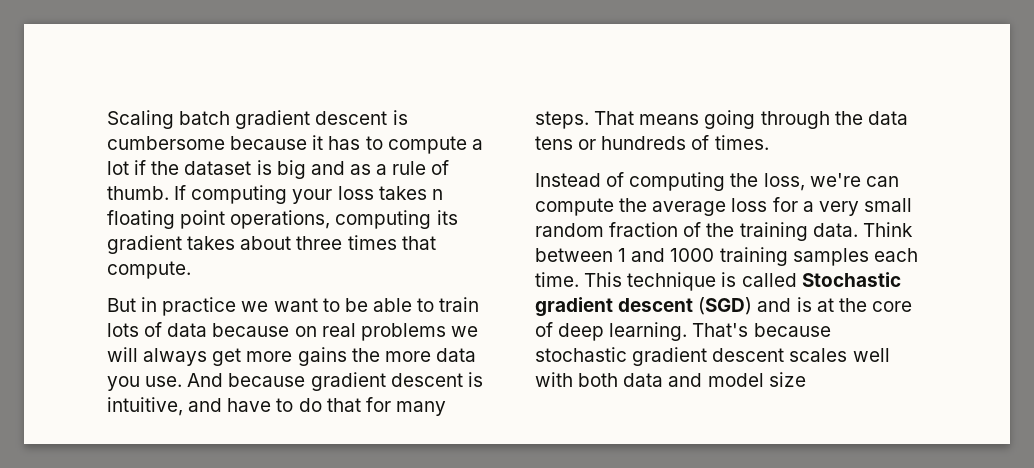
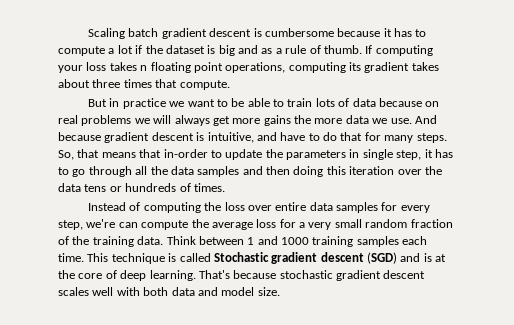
- But in practice we want to be able to train lots of data because on real problems we will always get more gains the more data you use.
+ But in practice we want to be able to train lots of data because on real problems we will always get more gains the more data we use.
- That means going through the data tens or hundreds of times.
+ So, that means that in-order to update the parameters in single step, it has to go through all the data samples and then doing this iteration over the data tens or hundreds of times.
- Instead of computing the loss, we're can compute the average loss for a very small random fraction of the training data.
+ Instead of computing the loss over entire data samples for every step, we're can compute the average loss for a very small random fraction of the training data.
- That's because stochastic gradient descent scales well with both data and model size
+ That's because stochastic gradient descent scales well with both data and model size.

